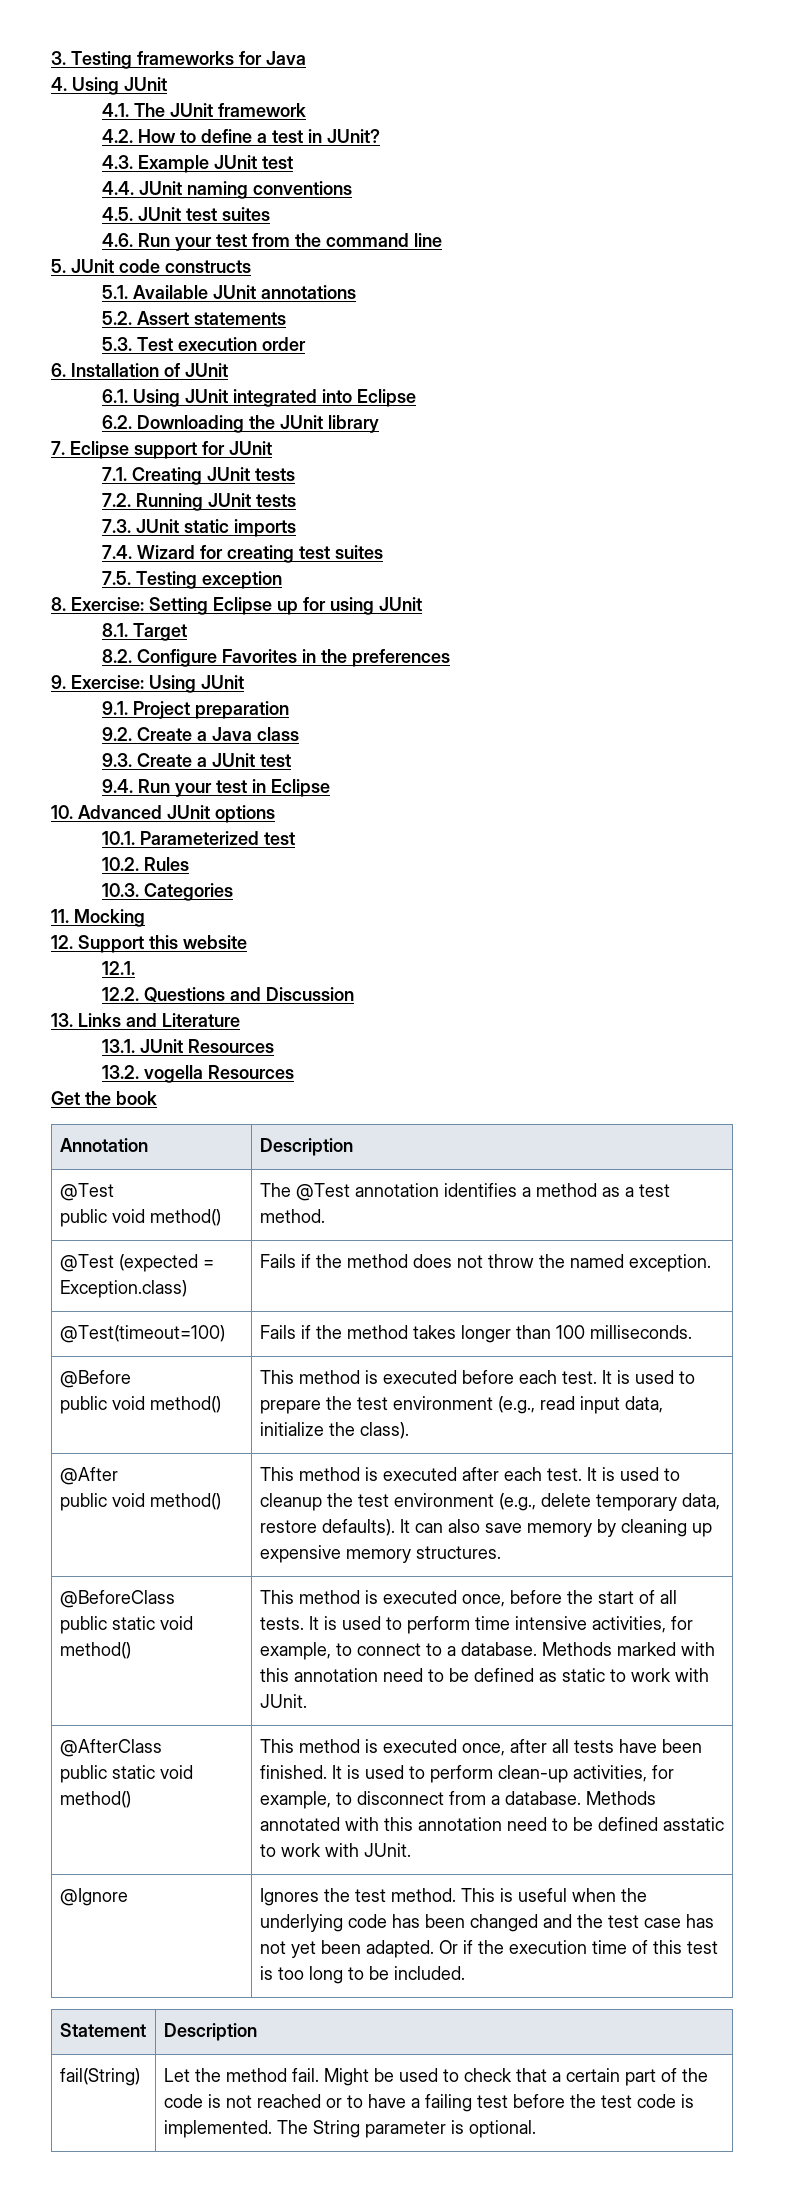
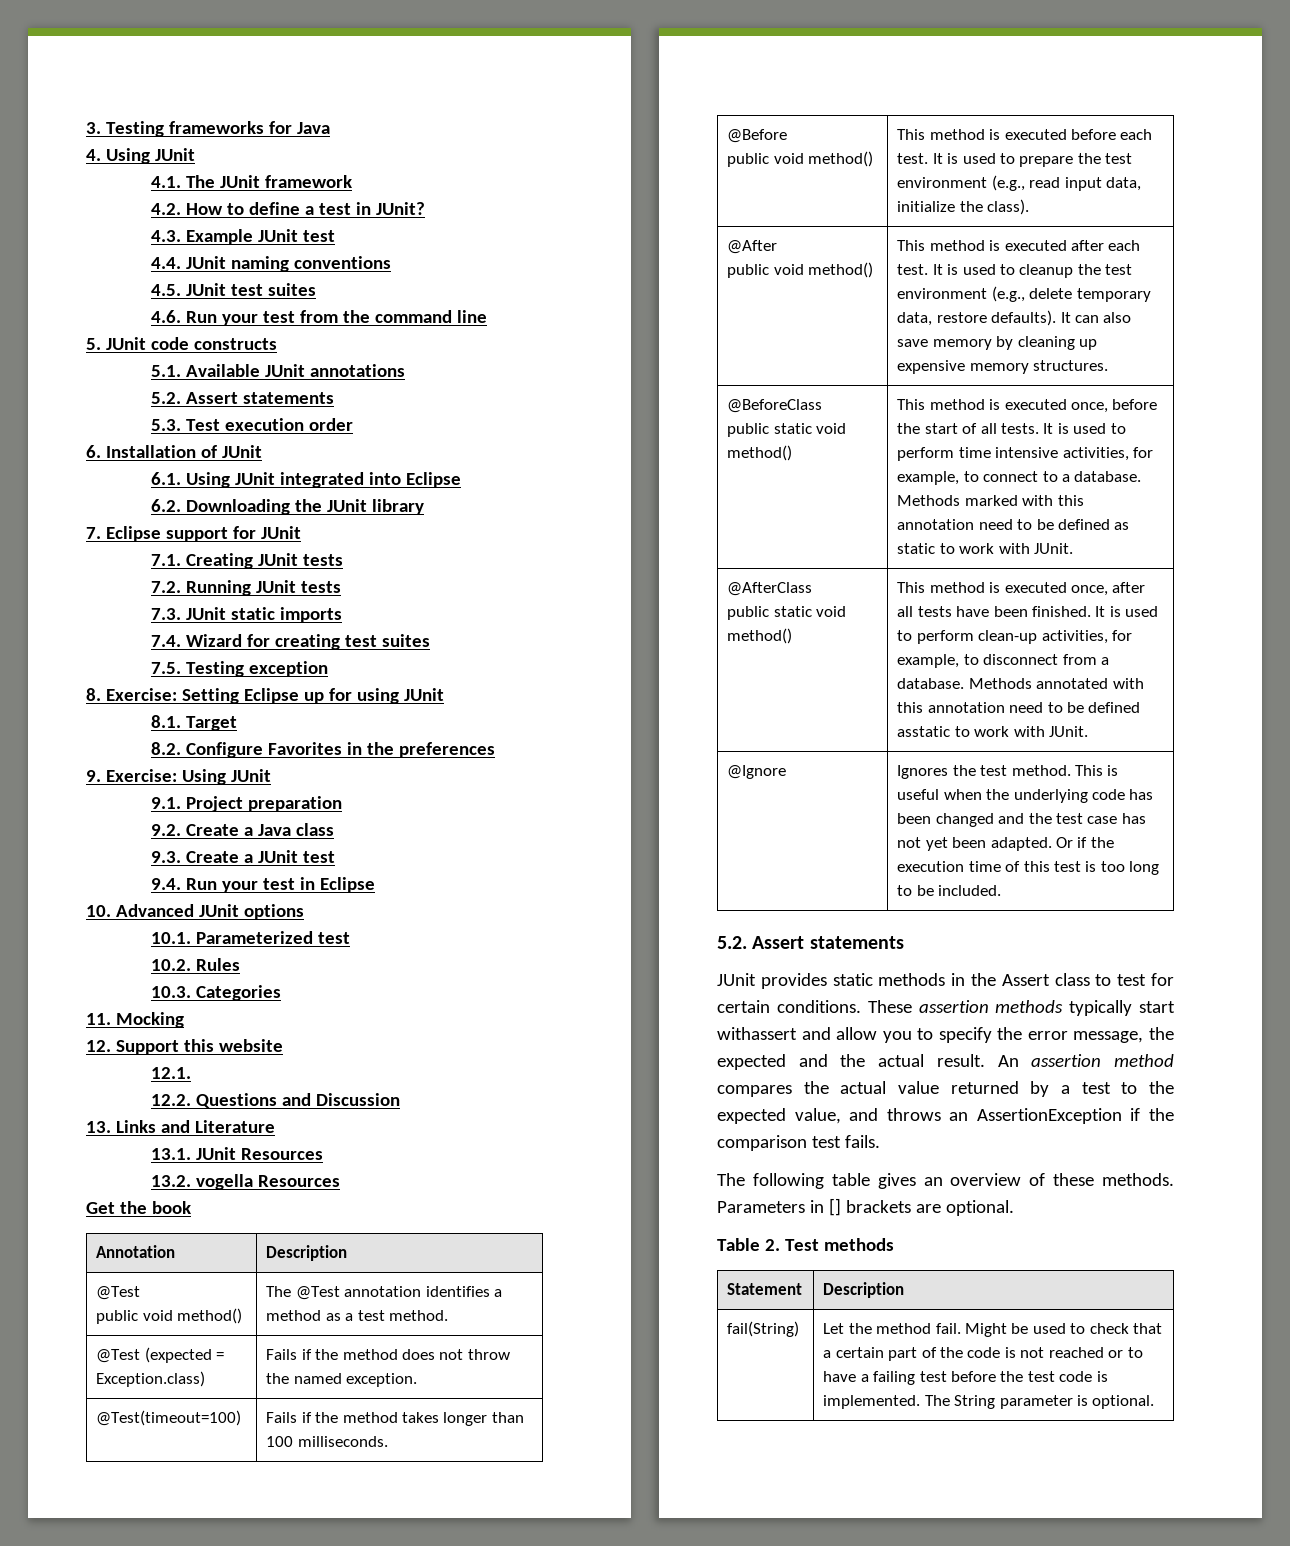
  @Ignore | Ignores the test method. This is useful when the underlying code has been changed and the test case has not yet been adapted. Or if the execution time of this test is too long to be included.
+ 5.2. Assert statements
+ JUnit provides static methods in the Assert class to test for certain conditions. These assertion methods typically start withassert and allow you to specify the error message, the expected and the actual result. An assertion method compares the actual value returned by a test to the expected value, and throws an AssertionException if the comparison test fails.
+ The following table gives an overview of these methods. Parameters in [] brackets are optional.
+ Table 2. Test methods

